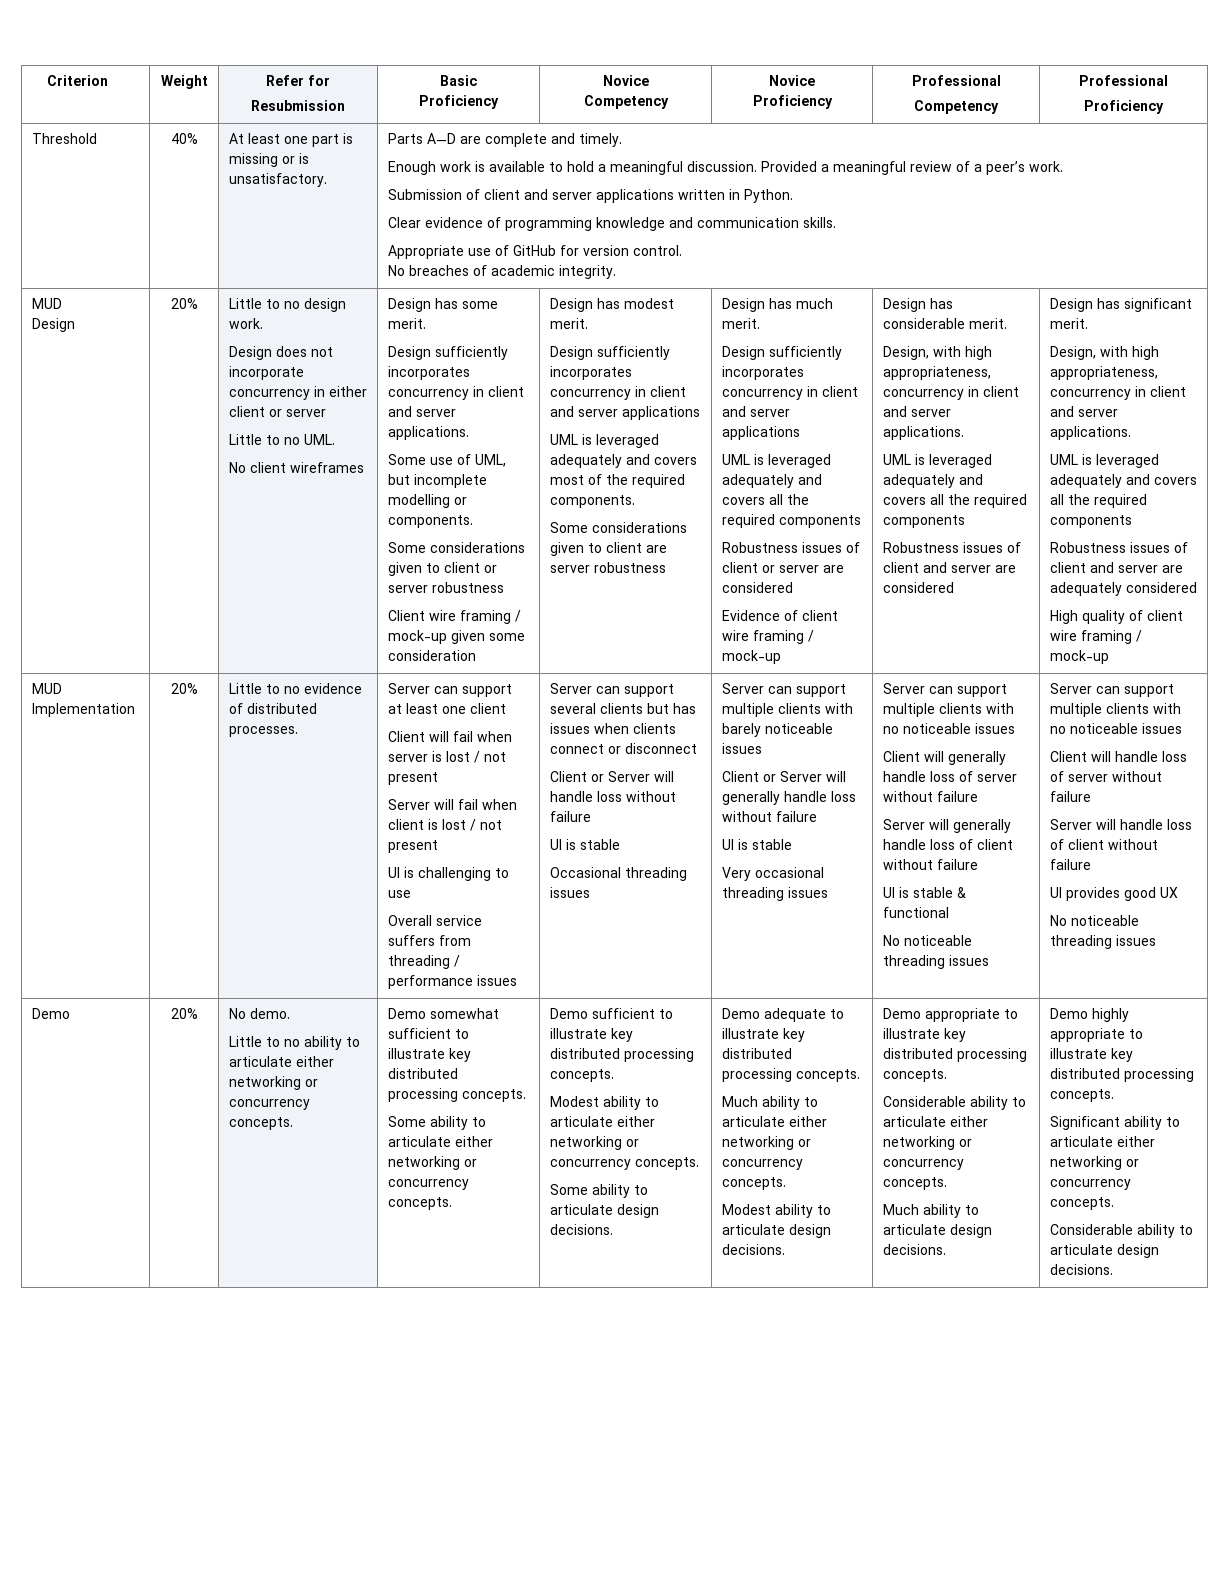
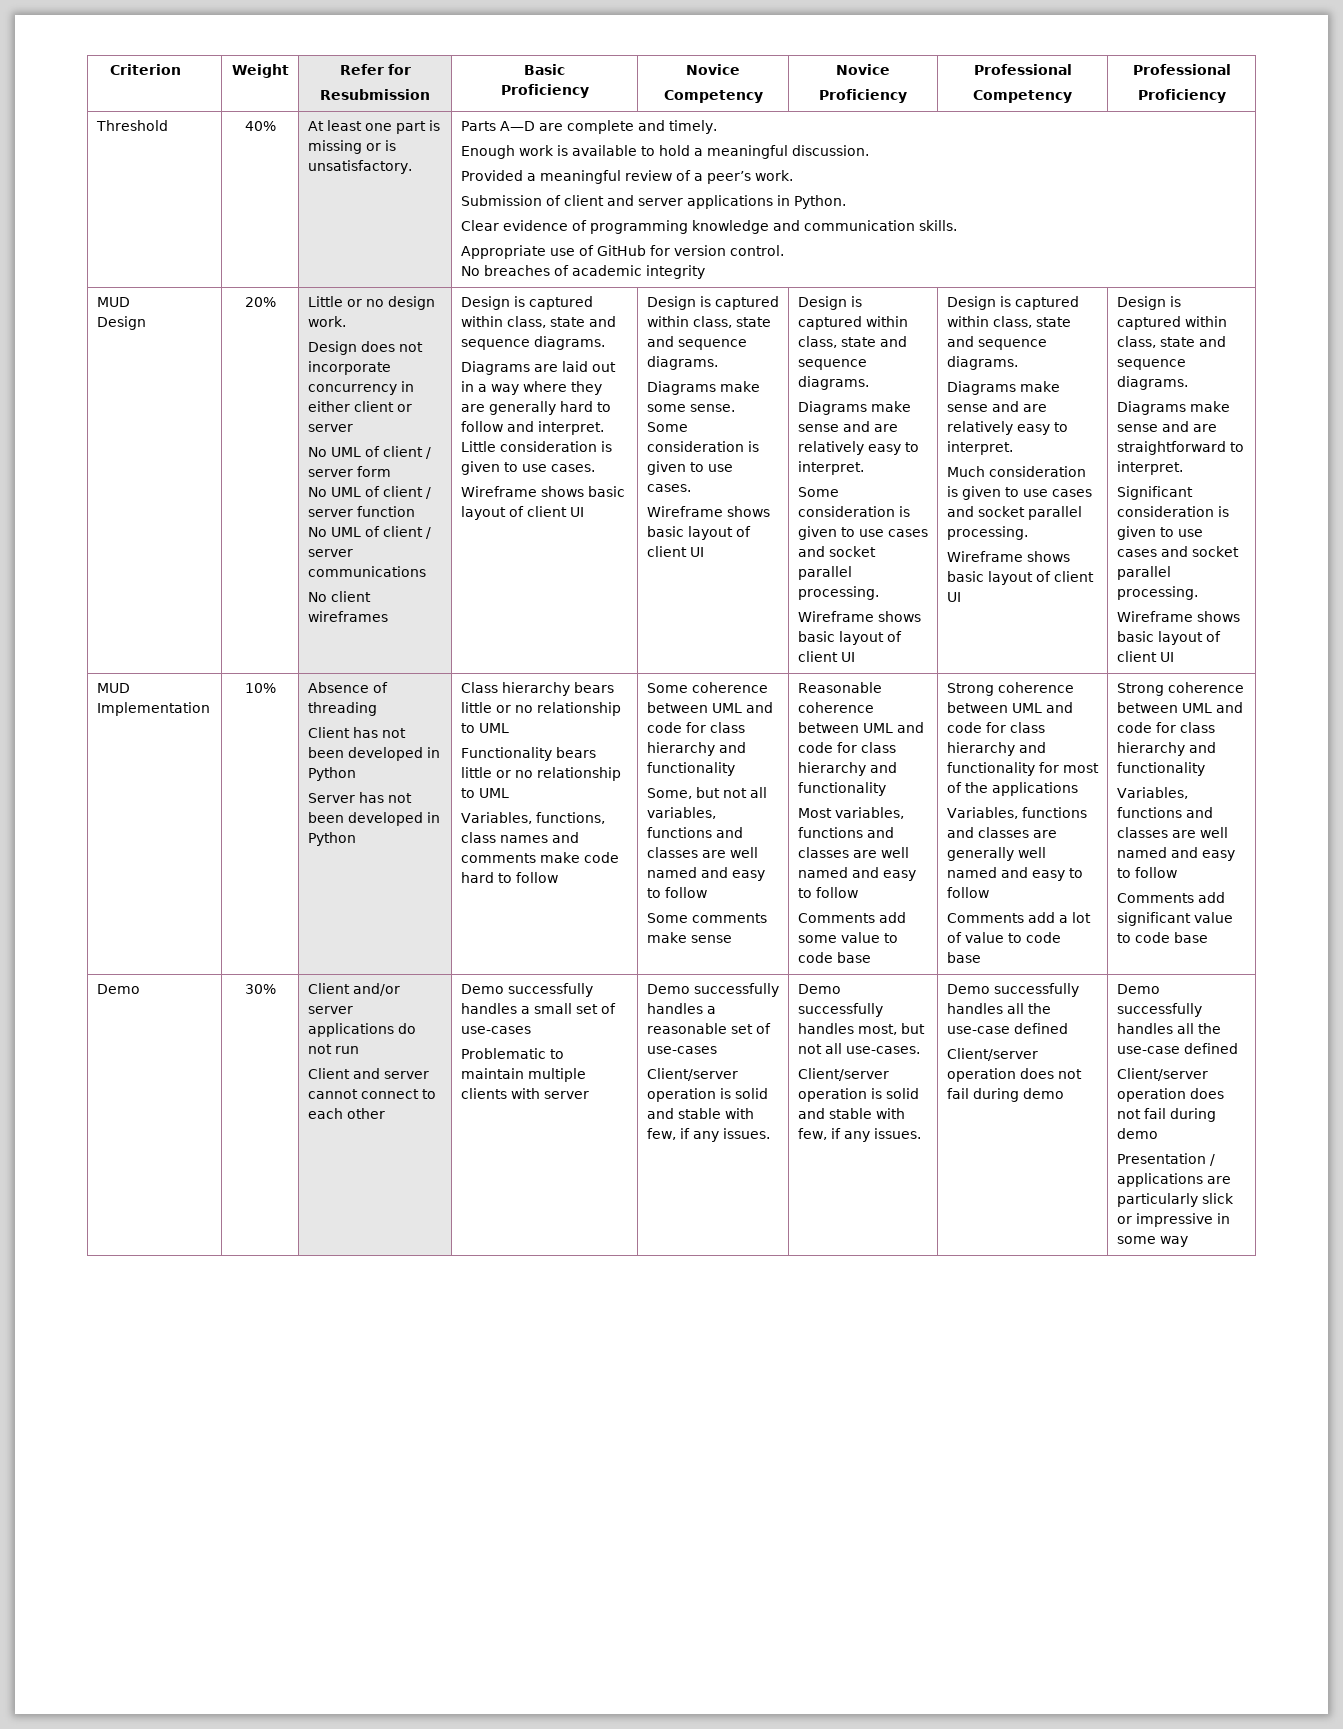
- Enough work is available to hold a meaningful discussion. Provided a meaningful review of a peer’s work.
+ Enough work is available to hold a meaningful discussion.
+ Provided a meaningful review of a peer’s work.
- Submission of client and server applications written in Python.
+ Submission of client and server applications in Python.
- No breaches of academic integrity.
+ No breaches of academic integrity
- Little to no design work.
+ Little or no design work.
- Little to no UML.
- No client wireframes | Design has some merit.
- Design sufficiently incorporates concurrency in client and server applications.
- Some use of UML, but incomplete modelling or components.
- Some considerations given to client or server robustness
- Client wire framing / mock-up given some consideration | Design has modest merit.
- Design sufficiently incorporates concurrency in client and server applications
- UML is leveraged adequately and covers most of the required components.
- Some considerations given to client are server robustness | Design has much merit.
- Design sufficiently incorporates concurrency in client and server applications
- UML is leveraged adequately and covers all the required components
- Robustness issues of client or server are considered
- Evidence of client wire framing / mock-up | Design has considerable merit.
- Design, with high appropriateness, concurrency in client and server applications.
- UML is leveraged adequately and covers all the required components
- Robustness issues of client and server are considered | Design has significant merit.
- Design, with high appropriateness, concurrency in client and server applications.
- UML is leveraged adequately and covers all the required components
- Robustness issues of client and server are adequately considered
- High quality of client wire framing / mock-up
- MUD Implementation | 20% | Little to no evidence of distributed processes. | Server can support at least one client
- Client will fail when server is lost / not present
- Server will fail when client is lost / not present
- UI is challenging to use
- Overall service suffers from threading / performance issues | Server can support several clients but has issues when clients connect or disconnect
- Client or Server will handle loss without failure
- UI is stable
- Occasional threading issues | Server can support multiple clients with barely noticeable issues
- Client or Server will generally handle loss without failure
- UI is stable
- Very occasional threading issues | Server can support multiple clients with no noticeable issues
- Client will generally handle loss of server without failure
- Server will generally handle loss of client without failure
- UI is stable & functional
- No noticeable threading issues | Server can support multiple clients with no noticeable issues
- Client will handle loss of server without failure
- Server will handle loss of client without failure
- UI provides good UX
- No noticeable threading issues
- Demo | 20% | No demo.
- Little to no ability to articulate either networking or concurrency concepts. | Demo somewhat sufficient to illustrate key distributed processing concepts.
- Some ability to articulate either networking or concurrency concepts. | Demo sufficient to illustrate key distributed processing concepts.
- Modest ability to articulate either networking or concurrency concepts.
- Some ability to articulate design decisions. | Demo adequate to illustrate key distributed processing concepts.
- Much ability to articulate either networking or concurrency concepts.
- Modest ability to articulate design decisions. | Demo appropriate to illustrate key distributed processing concepts.
- Considerable ability to articulate either networking or concurrency concepts.
- Much ability to articulate design decisions. | Demo highly appropriate to illustrate key distributed processing concepts.
- Significant ability to articulate either networking or concurrency concepts.
- Considerable ability to articulate design decisions.
+ No UML of client / server form
+ No UML of client / server function
+ No UML of client / server communications
+ No client wireframes | Design is captured within class, state and sequence diagrams.
+ Diagrams are laid out in a way where they are generally hard to follow and interpret. Little consideration is given to use cases.
+ Wireframe shows basic layout of client UI | Design is captured within class, state and sequence diagrams.
+ Diagrams make some sense. Some consideration is given to use cases.
+ Wireframe shows basic layout of client UI | Design is captured within class, state and sequence diagrams.
+ Diagrams make sense and are relatively easy to interpret.
+ Some consideration is given to use cases and socket parallel processing.
+ Wireframe shows basic layout of client UI | Design is captured within class, state and sequence diagrams.
+ Diagrams make sense and are relatively easy to interpret.
+ Much consideration is given to use cases and socket parallel processing.
+ Wireframe shows basic layout of client UI | Design is captured within class, state and sequence diagrams.
+ Diagrams make sense and are straightforward to interpret.
+ Significant consideration is given to use cases and socket parallel processing.
+ Wireframe shows basic layout of client UI
+ MUD Implementation | 10% | Absence of threading
+ Client has not been developed in Python
+ Server has not been developed in Python | Class hierarchy bears little or no relationship to UML
+ Functionality bears little or no relationship to UML
+ Variables, functions, class names and comments make code hard to follow | Some coherence between UML and code for class hierarchy and functionality
+ Some, but not all variables, functions and classes are well named and easy to follow
+ Some comments make sense | Reasonable coherence between UML and code for class hierarchy and functionality
+ Most variables, functions and classes are well named and easy to follow
+ Comments add some value to code base | Strong coherence between UML and code for class hierarchy and functionality for most of the applications
+ Variables, functions and classes are generally well named and easy to follow
+ Comments add a lot of value to code base | Strong coherence between UML and code for class hierarchy and functionality
+ Variables, functions and classes are well named and easy to follow
+ Comments add significant value to code base
+ Demo | 30% | Client and/or server applications do not run
+ Client and server cannot connect to each other | Demo successfully handles a small set of use-cases
+ Problematic to maintain multiple clients with server | Demo successfully handles a reasonable set of use-cases
+ Client/server operation is solid and stable with few, if any issues. | Demo successfully handles most, but not all use-cases.
+ Client/server operation is solid and stable with few, if any issues. | Demo successfully handles all the use-case defined
+ Client/server operation does not fail during demo | Demo successfully handles all the use-case defined
+ Client/server operation does not fail during demo
+ Presentation / applications are particularly slick or impressive in some way

